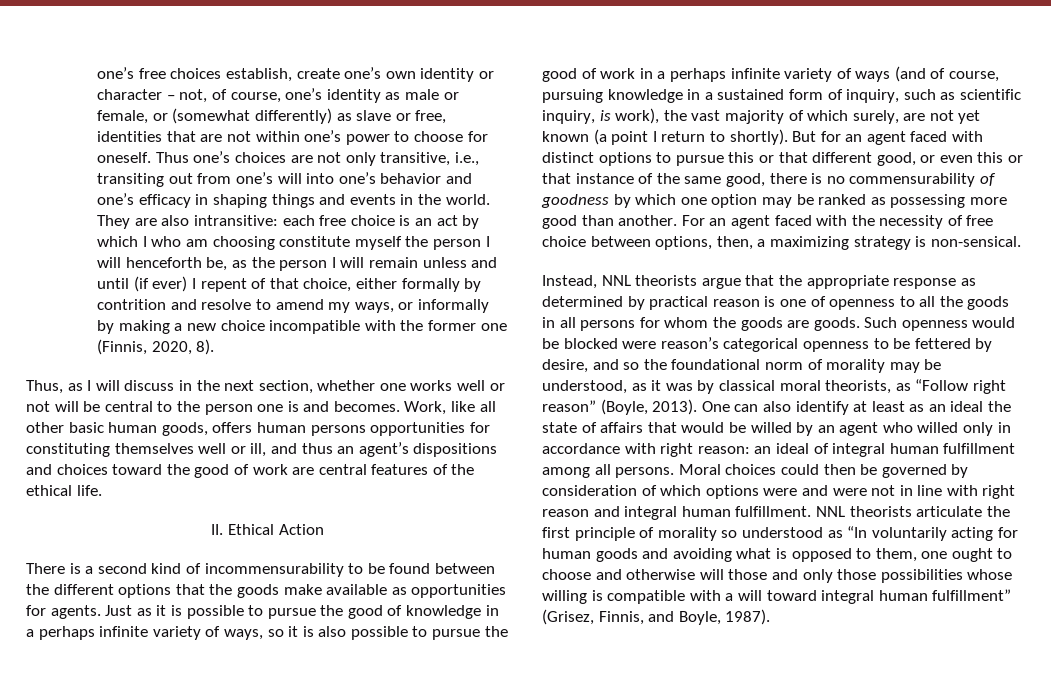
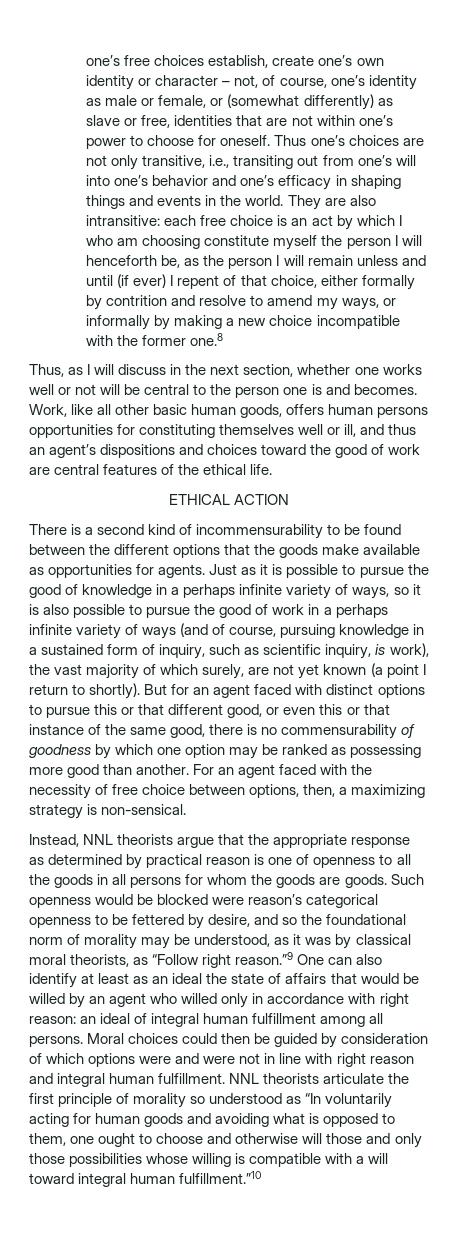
- each free choice is an act by which I who am choosing constitute myself the person I will henceforth be, as the person I will remain unless and until (if ever) I repent of that choice, either formally by contrition and resolve to amend my ways, or informally by making a new choice incompatible with the former one (Finnis, 2020, 8).
+ each free choice is an act by which I who am choosing constitute myself the person I will henceforth be, as the person I will remain unless and until (if ever) I repent of that choice, either formally by contrition and resolve to amend my ways, or informally by making a new choice incompatible with the former one.8
- II. Ethical Action
+ ETHICAL ACTION
- Such openness would be blocked were reason’s categorical openness to be fettered by desire, and so the foundational norm of morality may be understood, as it was by classical moral theorists, as “Follow right reason” (Boyle, 2013). One can also identify at least as an ideal the state of affairs that would be willed by an agent who willed only in accordance with right reason:
+ Such openness would be blocked were reason’s categorical openness to be fettered by desire, and so the foundational norm of morality may be understood, as it was by classical moral theorists, as “Follow right reason.”9 One can also identify at least as an ideal the state of affairs that would be willed by an agent who willed only in accordance with right reason:
- Moral choices could then be governed by consideration of which options were and were not in line with right reason and integral human fulfillment.
+ Moral choices could then be guided by consideration of which options were and were not in line with right reason and integral human fulfillment.
- NNL theorists articulate the first principle of morality so understood as “In voluntarily acting for human goods and avoiding what is opposed to them, one ought to choose and otherwise will those and only those possibilities whose willing is compatible with a will toward integral human fulfillment” (Grisez, Finnis, and Boyle, 1987).
+ NNL theorists articulate the first principle of morality so understood as “In voluntarily acting for human goods and avoiding what is opposed to them, one ought to choose and otherwise will those and only those possibilities whose willing is compatible with a will toward integral human fulfillment.”10

